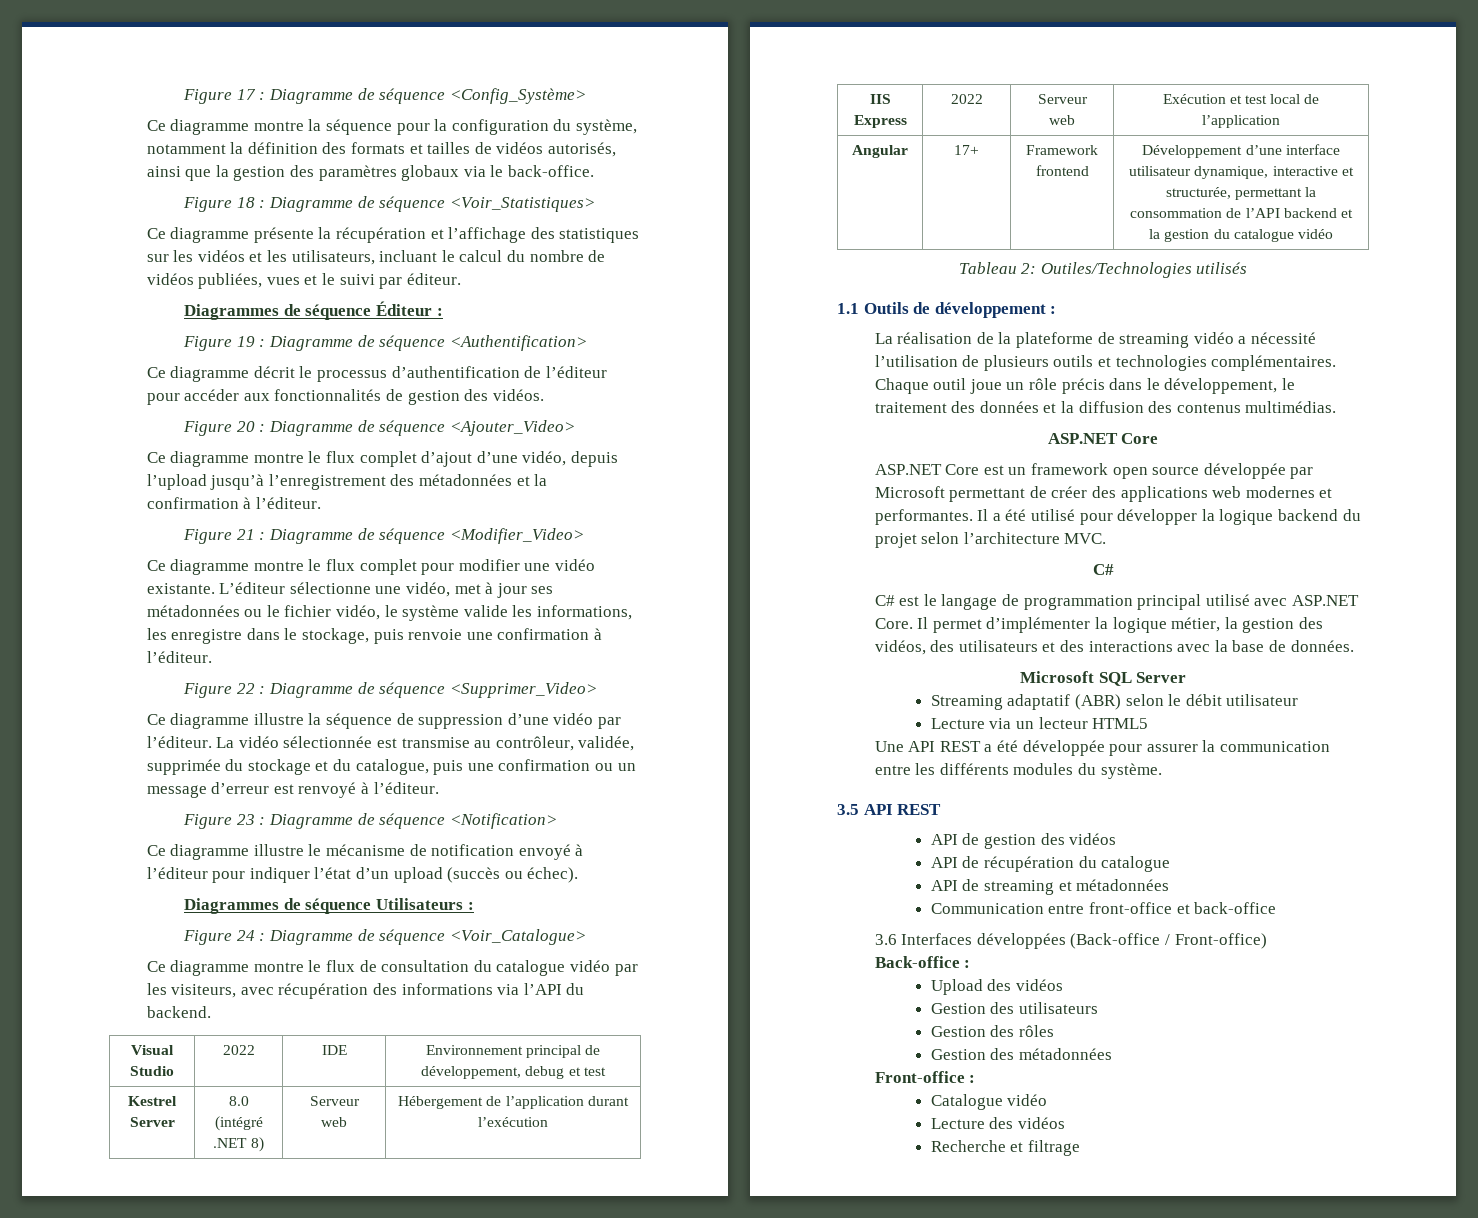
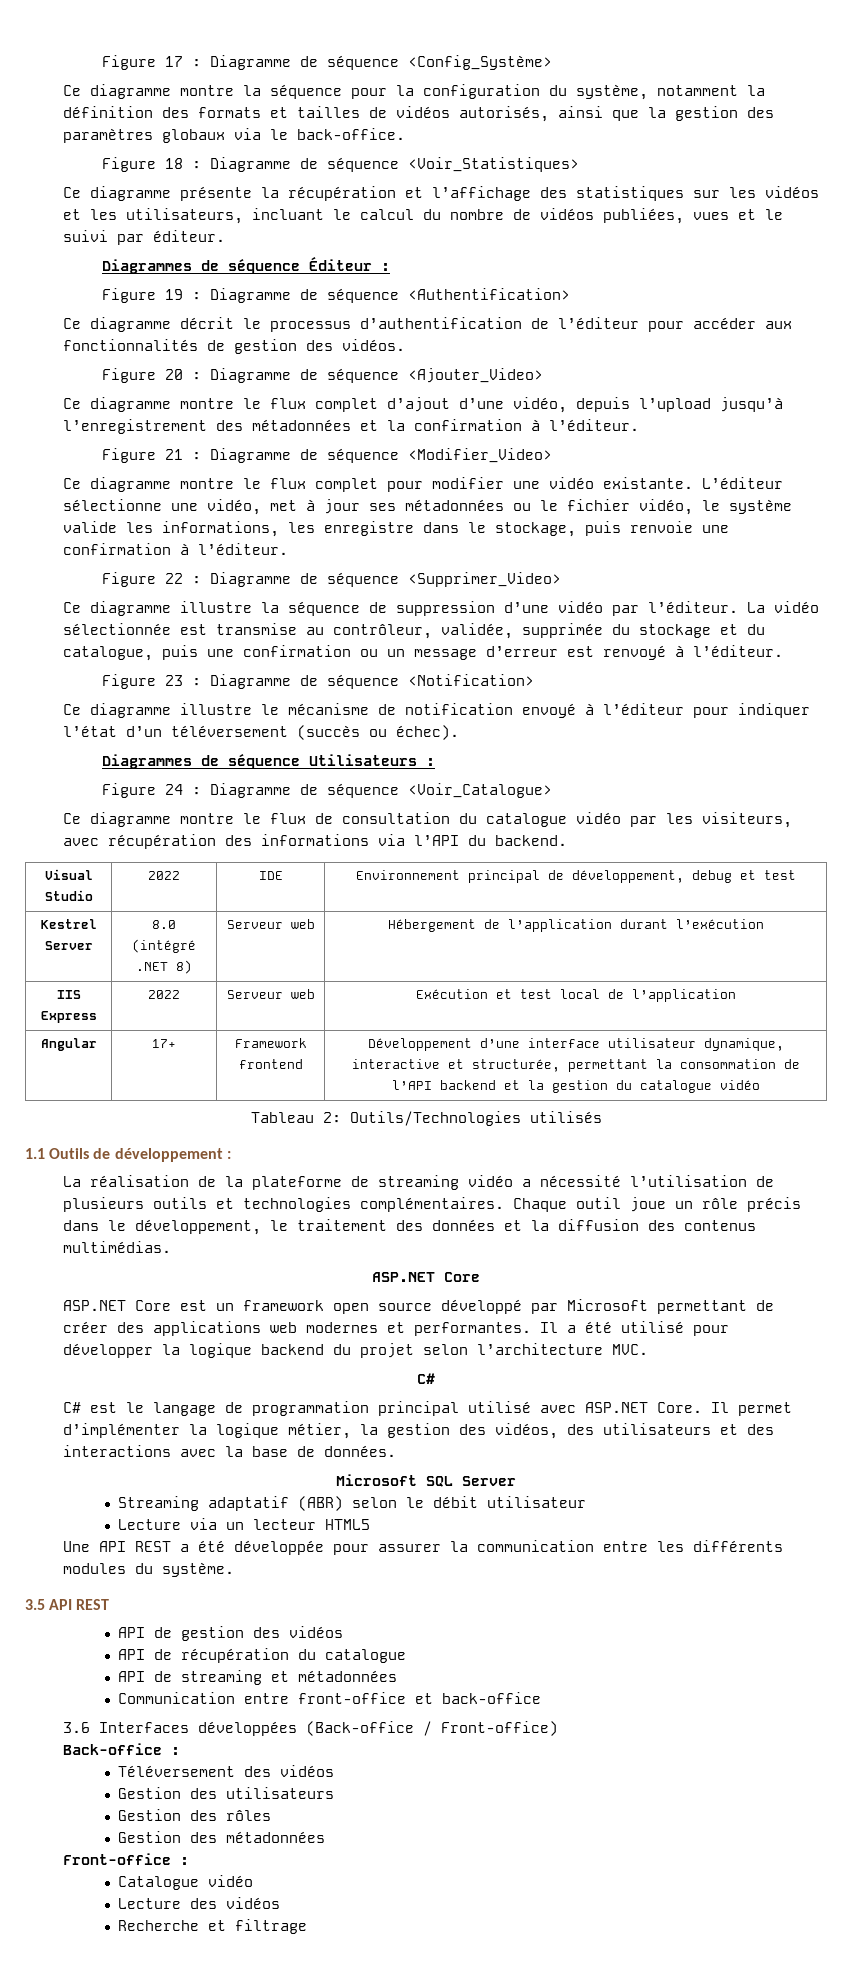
- Ce diagramme illustre le mécanisme de notification envoyé à l’éditeur pour indiquer l’état d’un upload (succès ou échec).
+ Ce diagramme illustre le mécanisme de notification envoyé à l’éditeur pour indiquer l’état d’un téléversement (succès ou échec).
- Tableau 2: Outiles/Technologies utilisés
+ Tableau 2: Outils/Technologies utilisés
- ASP.NET Core est un framework open source développée par Microsoft permettant de créer des applications web modernes et performantes.
+ ASP.NET Core est un framework open source développé par Microsoft permettant de créer des applications web modernes et performantes.
- Upload des vidéos
+ Téléversement des vidéos

